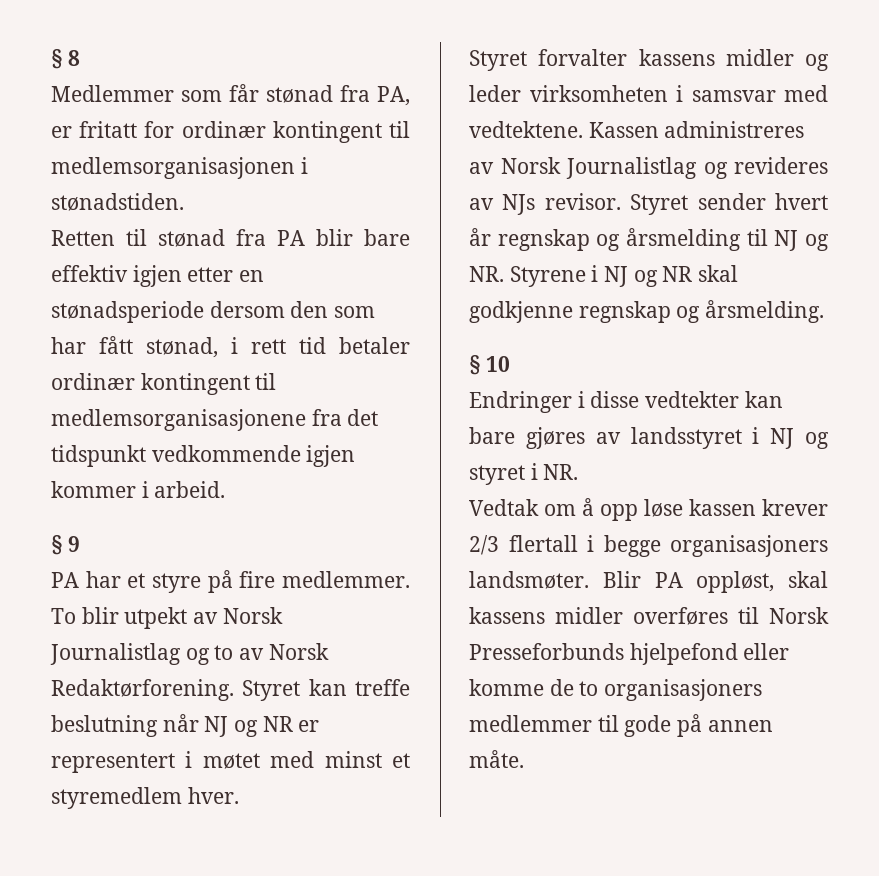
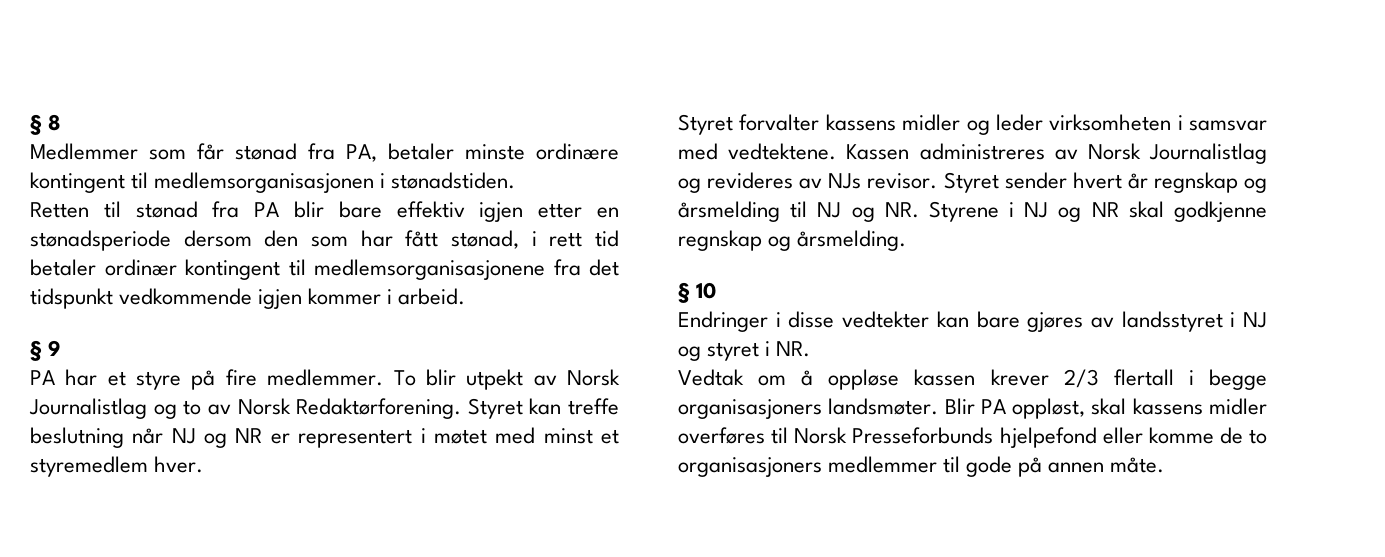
- Medlemmer som får stønad fra PA, er fritatt for ordinær kontingent til medlemsorganisasjonen i stønadstiden.
+ Medlemmer som får stønad fra PA, betaler minste ordinære kontingent til medlemsorganisasjonen i stønadstiden.
- Vedtak om å opp løse kassen krever 2/3 flertall i begge organisasjoners landsmøter.
+ Vedtak om å oppløse kassen krever 2/3 flertall i begge organisasjoners landsmøter.

